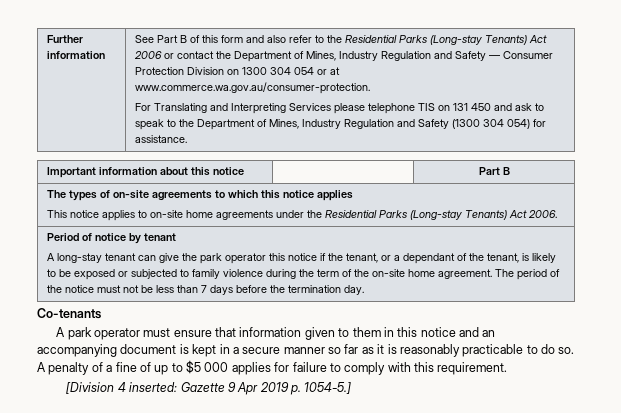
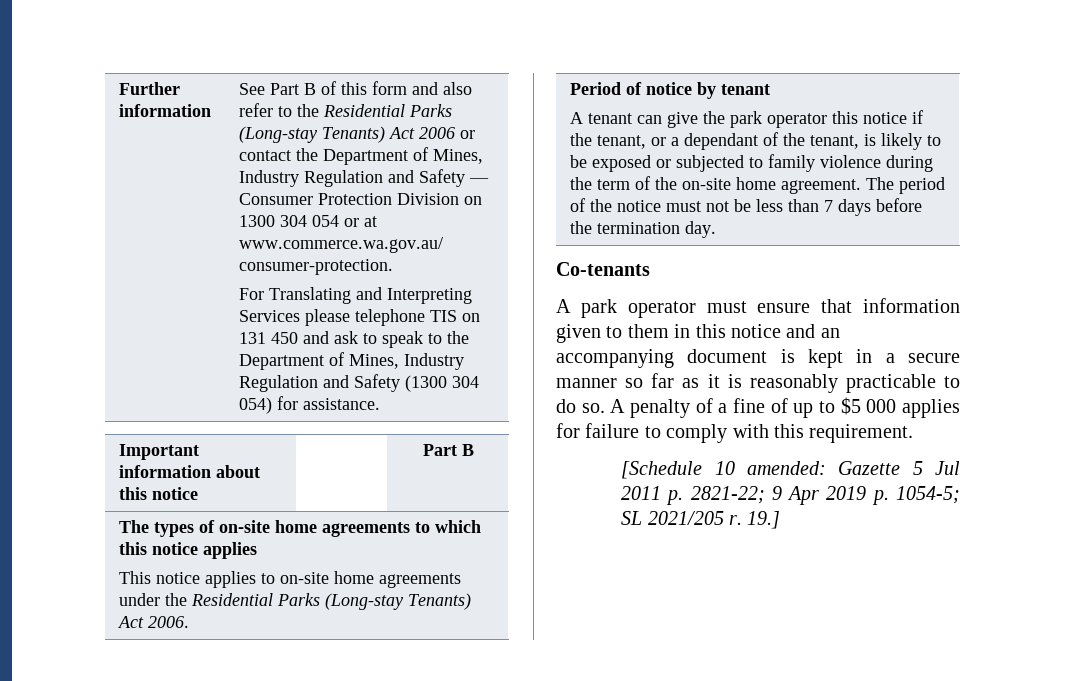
- The types of on-site agreements to which this notice applies
+ The types of on-site home agreements to which this notice applies
- A long-stay tenant can give the park operator this notice if the tenant, or a dependant of the tenant, is likely to be exposed or subjected to family violence during the term of the on-site home agreement.
+ A tenant can give the park operator this notice if the tenant, or a dependant of the tenant, is likely to be exposed or subjected to family violence during the term of the on-site home agreement.
- [Division 4 inserted: Gazette 9 Apr 2019 p. 1054-5.]
+ [Schedule 10 amended: Gazette 5 Jul 2011 p. 2821-22; 9 Apr 2019 p. 1054-5; SL 2021/205 r. 19.]

